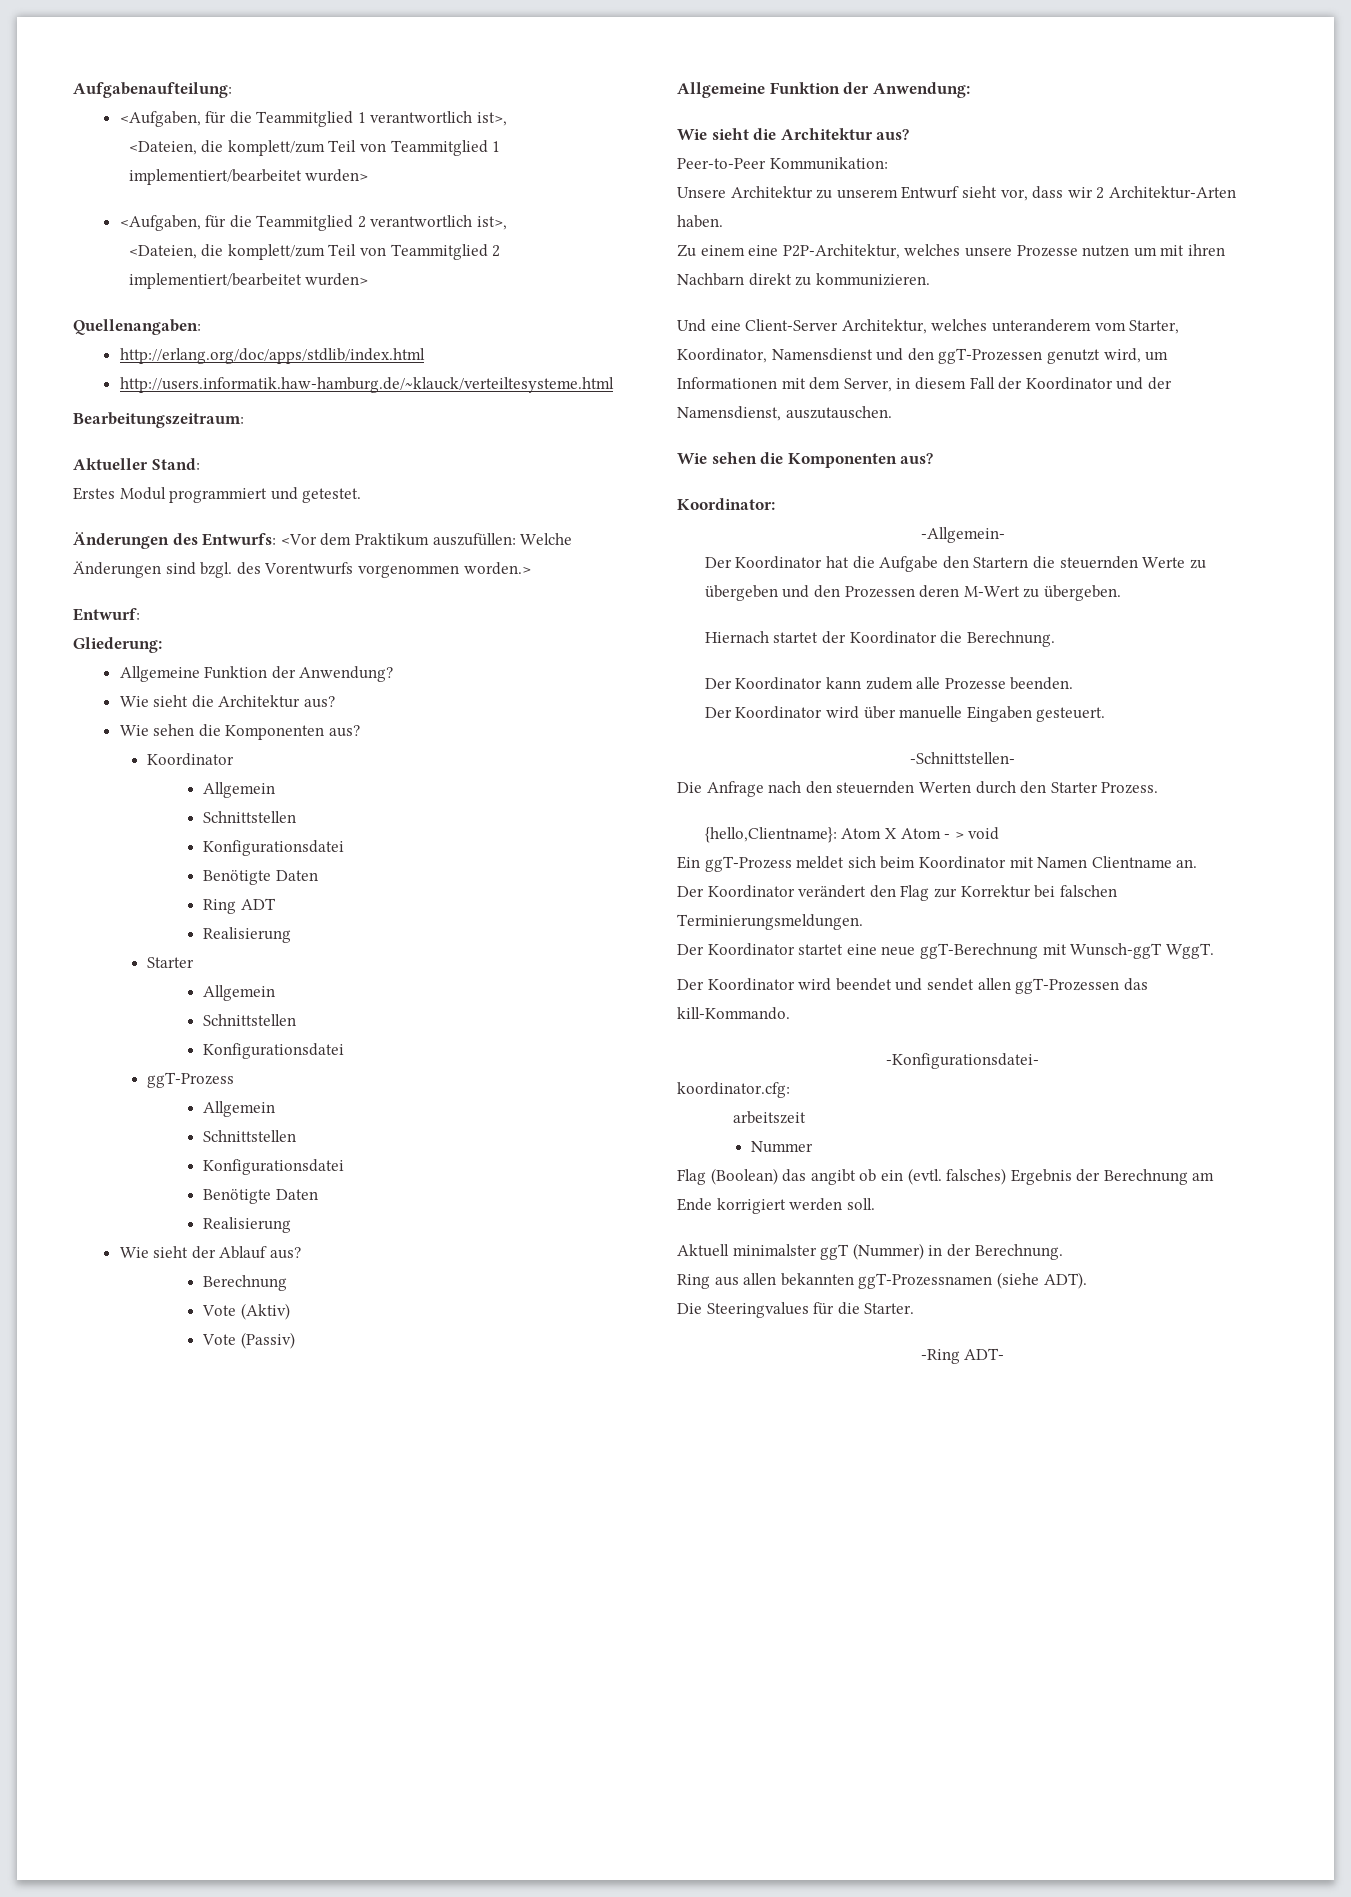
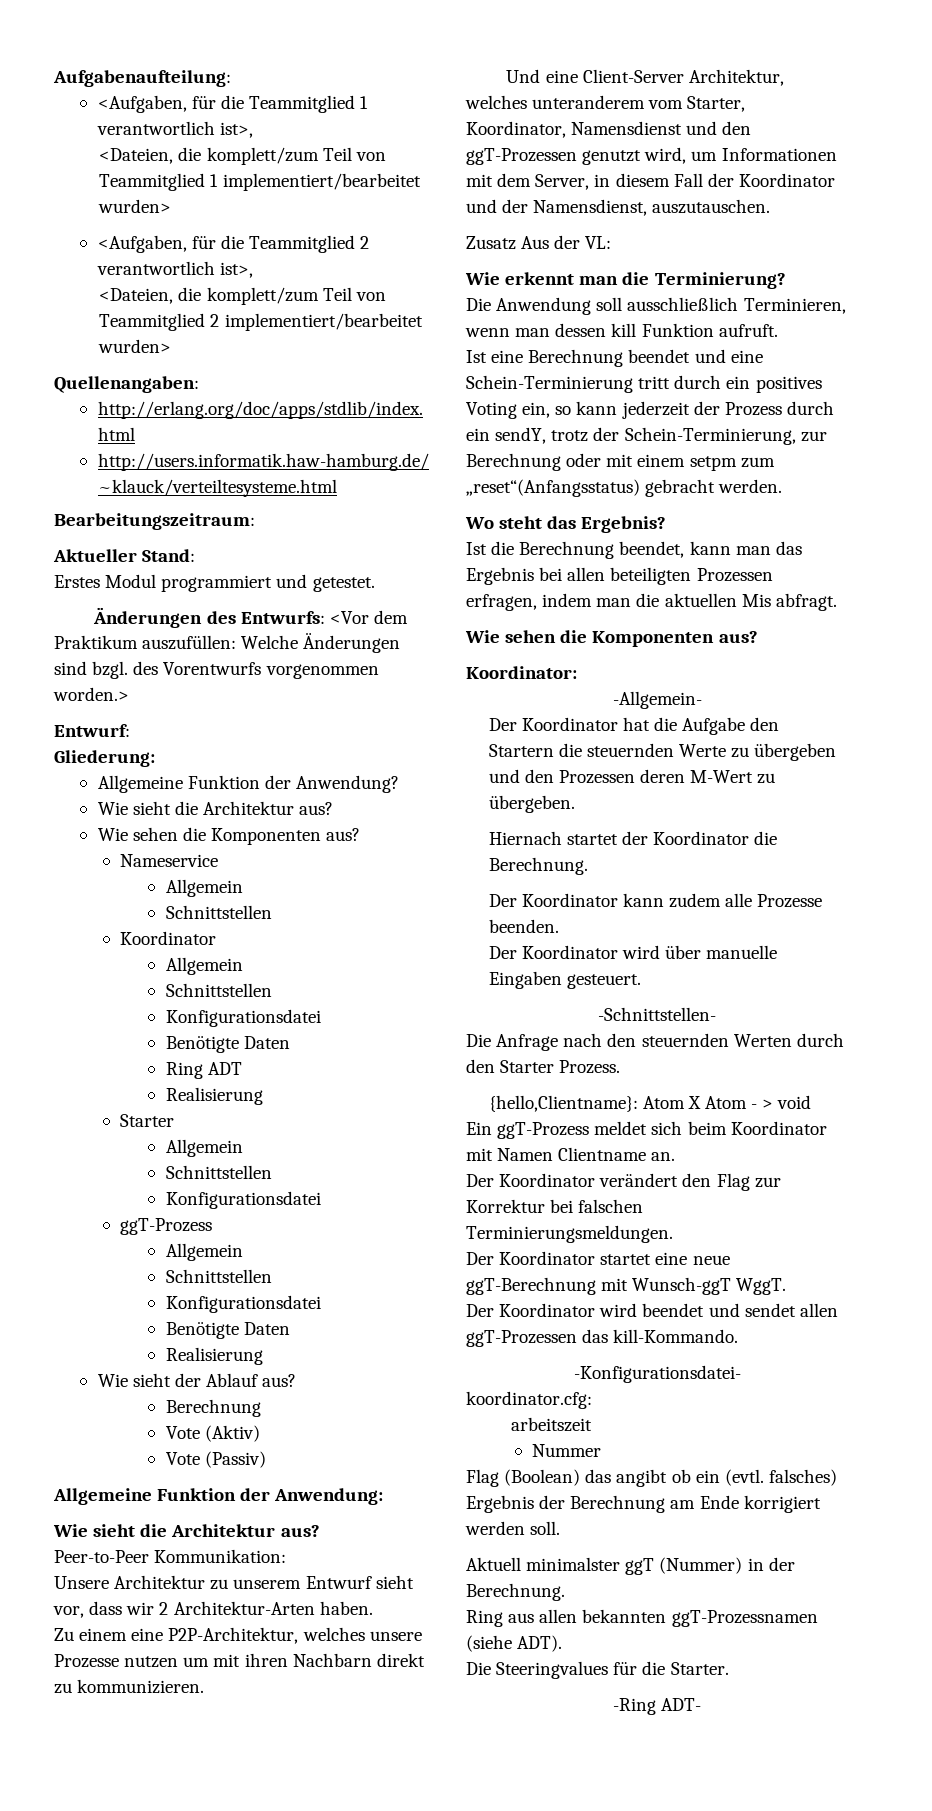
+ Nameservice
+ Allgemein
+ Schnittstellen
+ Zusatz Aus der VL:
+ Wie erkennt man die Terminierung?
+ Die Anwendung soll ausschließlich Terminieren, wenn man dessen kill Funktion aufruft.
+ Ist eine Berechnung beendet und eine Schein-Terminierung tritt durch ein positives Voting ein, so kann jederzeit der Prozess durch ein sendY, trotz der Schein-Terminierung, zur Berechnung oder mit einem setpm zum „reset“(Anfangsstatus) gebracht werden.
+ Wo steht das Ergebnis?
+ Ist die Berechnung beendet, kann man das Ergebnis bei allen beteiligten Prozessen erfragen, indem man die aktuellen Mis abfragt.

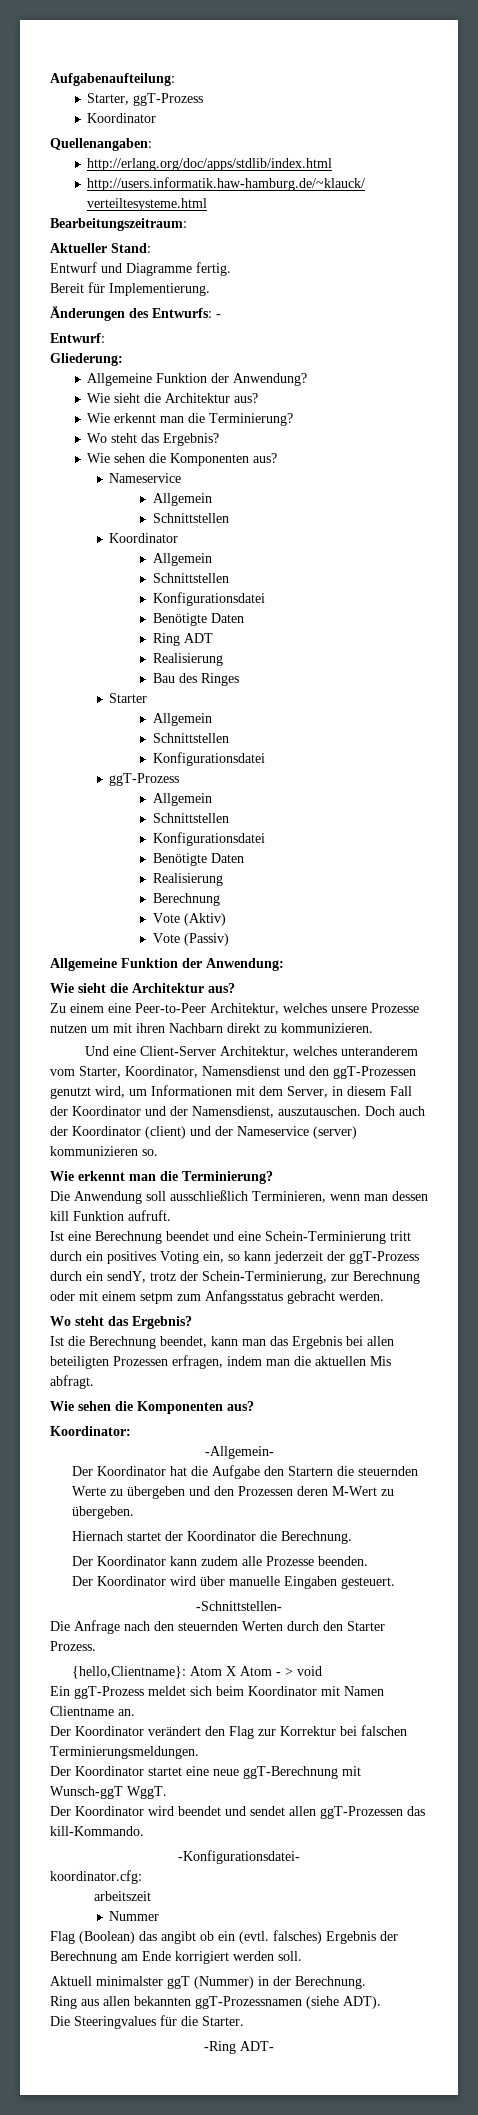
- <Aufgaben, für die Teammitglied 1 verantwortlich ist>,
- <Dateien, die komplett/zum Teil von Teammitglied 1 implementiert/bearbeitet wurden>
- <Aufgaben, für die Teammitglied 2 verantwortlich ist>,
- <Dateien, die komplett/zum Teil von Teammitglied 2 implementiert/bearbeitet wurden>
+ Starter, ggT-Prozess
+ Koordinator
- Erstes Modul programmiert und getestet.
- Änderungen des Entwurfs: <Vor dem Praktikum auszufüllen: Welche Änderungen sind bzgl. des Vorentwurfs vorgenommen worden.>
+ Entwurf und Diagramme fertig.
+ Bereit für Implementierung.
+ Änderungen des Entwurfs: -
  Allgemeine Funktion der Anwendung?
  Wie sieht die Architektur aus?
+ Wie erkennt man die Terminierung?
+ Wo steht das Ergebnis?
+ Bau des Ringes
- Wie sieht der Ablauf aus?
- Peer-to-Peer Kommunikation:
- Unsere Architektur zu unserem Entwurf sieht vor, dass wir 2 Architektur-Arten haben.
- Zu einem eine P2P-Architektur, welches unsere Prozesse nutzen um mit ihren Nachbarn direkt zu kommunizieren.
+ Zu einem eine Peer-to-Peer Architektur, welches unsere Prozesse nutzen um mit ihren Nachbarn direkt zu kommunizieren.
- Und eine Client-Server Architektur, welches unteranderem vom Starter, Koordinator, Namensdienst und den ggT-Prozessen genutzt wird, um Informationen mit dem Server, in diesem Fall der Koordinator und der Namensdienst, auszutauschen.
- Zusatz Aus der VL:
+ Und eine Client-Server Architektur, welches unteranderem vom Starter, Koordinator, Namensdienst und den ggT-Prozessen genutzt wird, um Informationen mit dem Server, in diesem Fall der Koordinator und der Namensdienst, auszutauschen. Doch auch der Koordinator (client) und der Nameservice (server) kommunizieren so.
- Ist eine Berechnung beendet und eine Schein-Terminierung tritt durch ein positives Voting ein, so kann jederzeit der Prozess durch ein sendY, trotz der Schein-Terminierung, zur Berechnung oder mit einem setpm zum „reset“(Anfangsstatus) gebracht werden.
+ Ist eine Berechnung beendet und eine Schein-Terminierung tritt durch ein positives Voting ein, so kann jederzeit der ggT-Prozess durch ein sendY, trotz der Schein-Terminierung, zur Berechnung oder mit einem setpm zum Anfangsstatus gebracht werden.

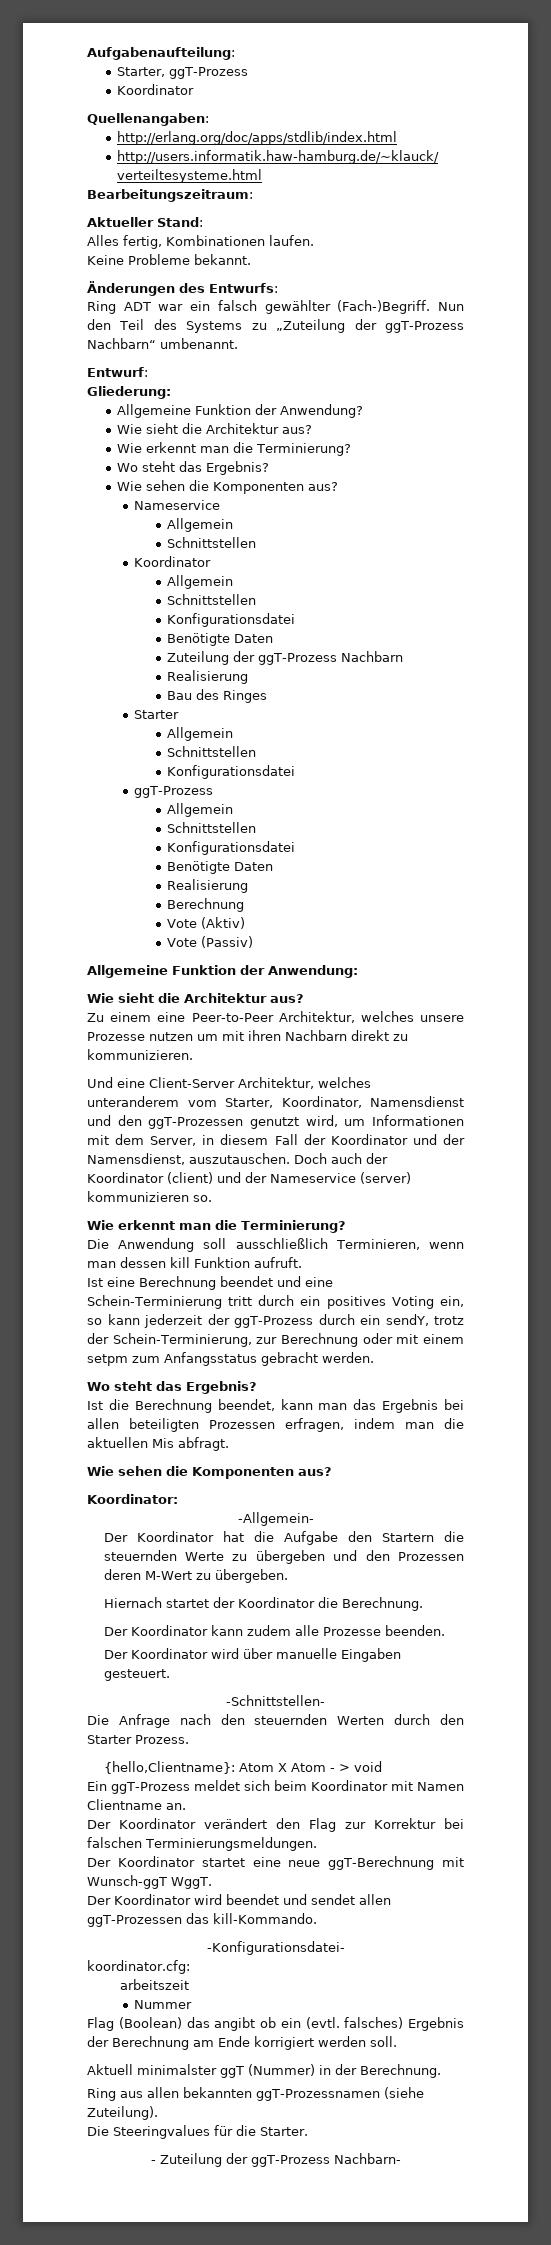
- Entwurf und Diagramme fertig.
- Bereit für Implementierung.
- Änderungen des Entwurfs: -
+ Alles fertig, Kombinationen laufen.
+ Keine Probleme bekannt.
+ Änderungen des Entwurfs:
+ Ring ADT war ein falsch gewählter (Fach-)Begriff. Nun den Teil des Systems zu „Zuteilung der ggT-Prozess Nachbarn“ umbenannt.
- Ring ADT
+ Zuteilung der ggT-Prozess Nachbarn
- Ring aus allen bekannten ggT-Prozessnamen (siehe ADT).
+ Ring aus allen bekannten ggT-Prozessnamen (siehe Zuteilung).
- -Ring ADT-
+ - Zuteilung der ggT-Prozess Nachbarn-

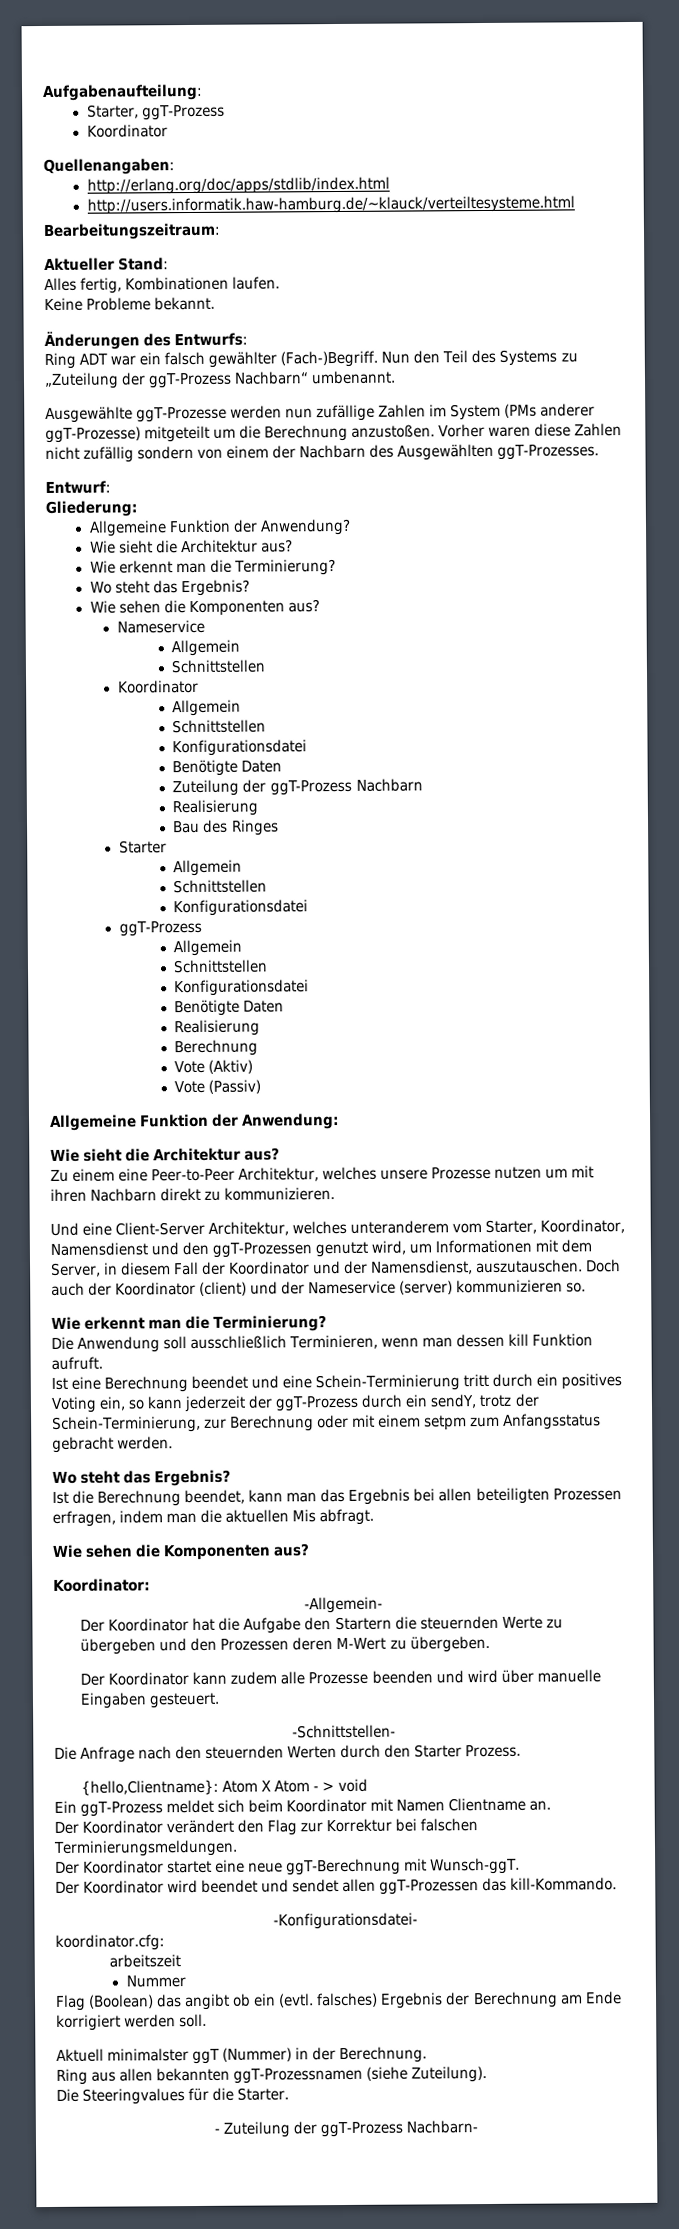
+ Ausgewählte ggT-Prozesse werden nun zufällige Zahlen im System (PMs anderer ggT-Prozesse) mitgeteilt um die Berechnung anzustoßen. Vorher waren diese Zahlen nicht zufällig sondern von einem der Nachbarn des Ausgewählten ggT-Prozesses.
- Hiernach startet der Koordinator die Berechnung.
- Der Koordinator kann zudem alle Prozesse beenden.
- Der Koordinator wird über manuelle Eingaben gesteuert.
+ Der Koordinator kann zudem alle Prozesse beenden und wird über manuelle Eingaben gesteuert.
- Der Koordinator startet eine neue ggT-Berechnung mit Wunsch-ggT WggT.
+ Der Koordinator startet eine neue ggT-Berechnung mit Wunsch-ggT.

